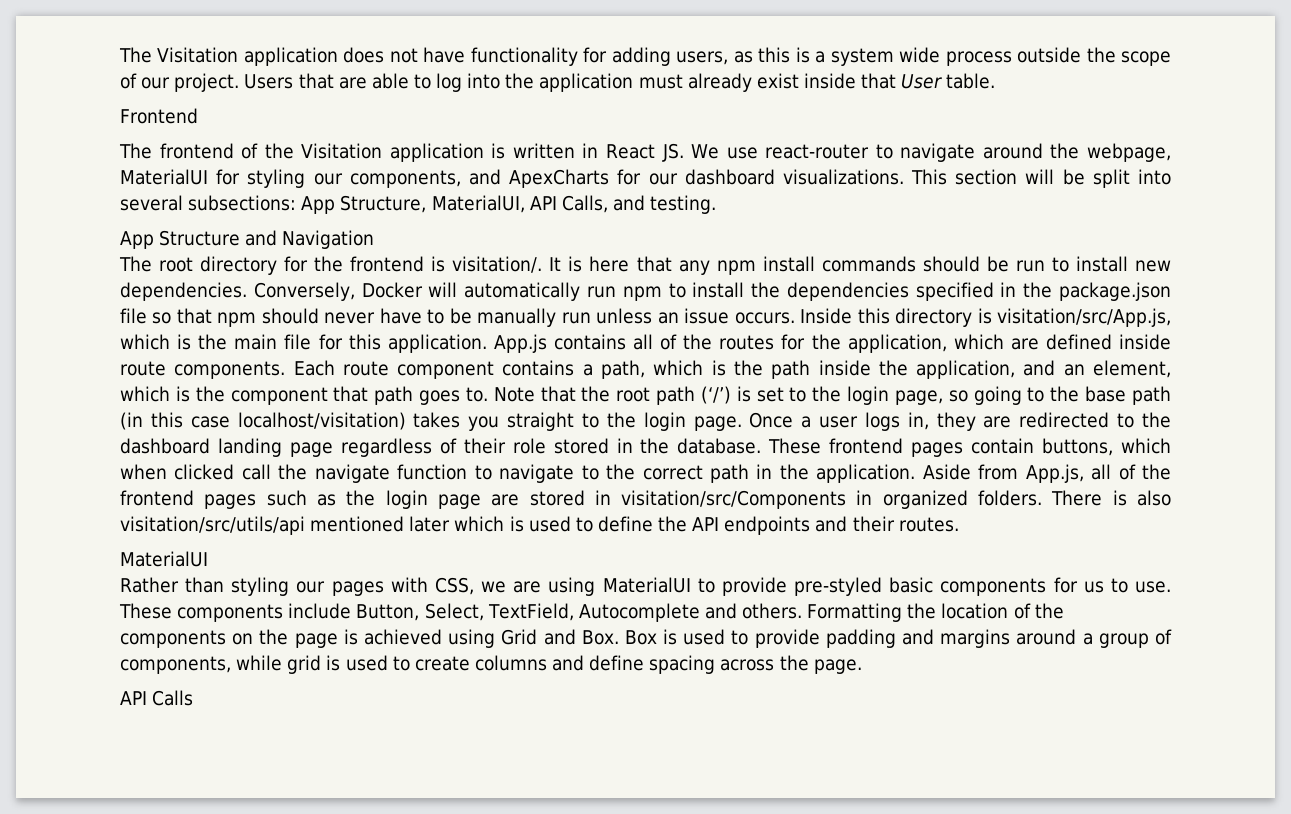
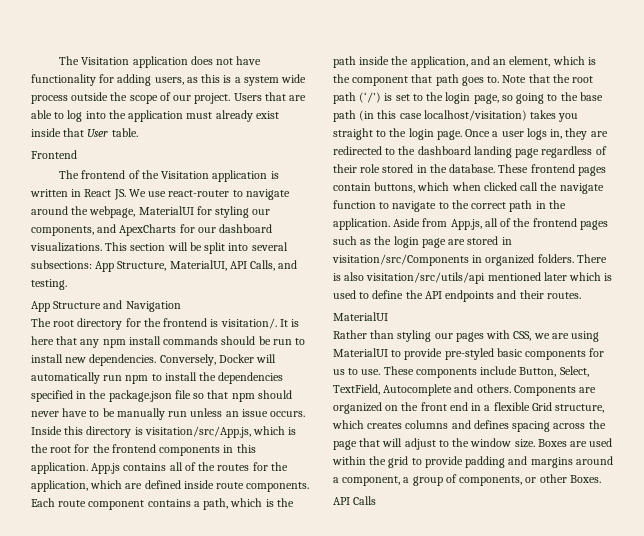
- Inside this directory is visitation/src/App.js, which is the main file for this application.
+ Inside this directory is visitation/src/App.js, which is the root for the frontend components in this application.
- Formatting the location of the components on the page is achieved using Grid and Box. Box is used to provide padding and margins around a group of components, while grid is used to create columns and define spacing across the page.
+ Components are organized on the front end in a flexible Grid structure, which creates columns and defines spacing across the page that will adjust to the window size. Boxes are used within the grid to provide padding and margins around a component, a group of components, or other Boxes.

